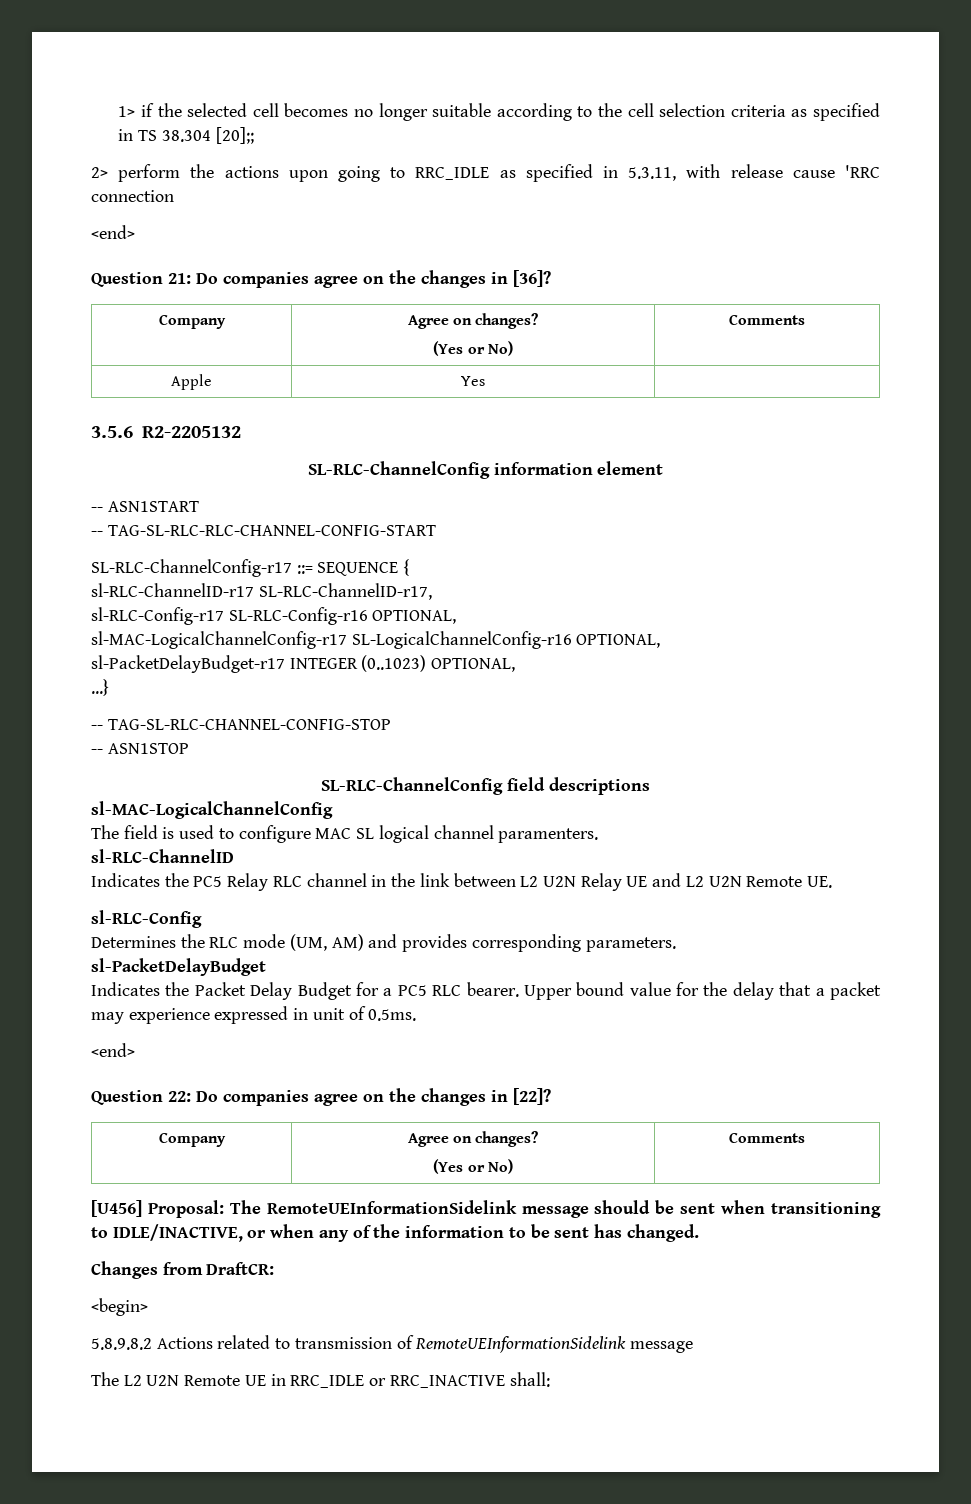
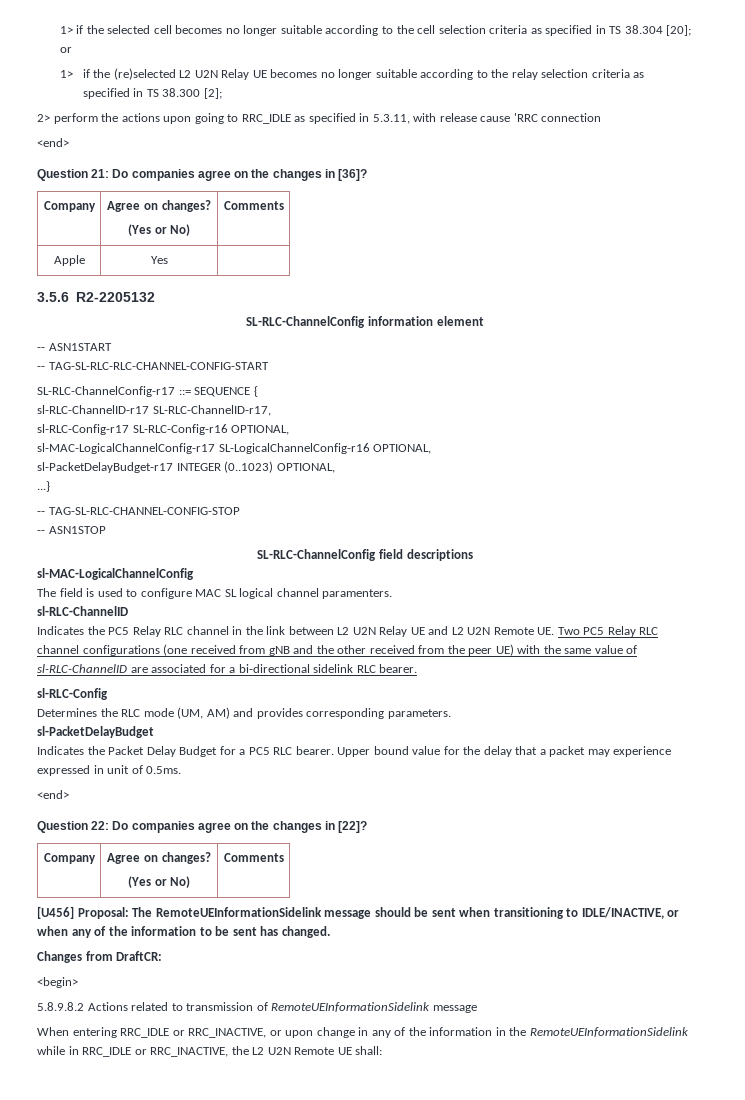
- 1> if the selected cell becomes no longer suitable according to the cell selection criteria as specified in TS 38.304 [20];;
+ 1> if the selected cell becomes no longer suitable according to the cell selection criteria as specified in TS 38.304 [20]; or
+ 1> if the (re)selected L2 U2N Relay UE becomes no longer suitable according to the relay selection criteria as specified in TS 38.300 [2];
- Indicates the PC5 Relay RLC channel in the link between L2 U2N Relay UE and L2 U2N Remote UE.
+ Indicates the PC5 Relay RLC channel in the link between L2 U2N Relay UE and L2 U2N Remote UE. Two PC5 Relay RLC channel configurations (one received from gNB and the other received from the peer UE) with the same value of sl-RLC-ChannelID are associated for a bi-directional sidelink RLC bearer.
- The L2 U2N Remote UE in RRC_IDLE or RRC_INACTIVE shall:
+ When entering RRC_IDLE or RRC_INACTIVE, or upon change in any of the information in the RemoteUEInformationSidelink while in RRC_IDLE or RRC_INACTIVE, the L2 U2N Remote UE shall:

